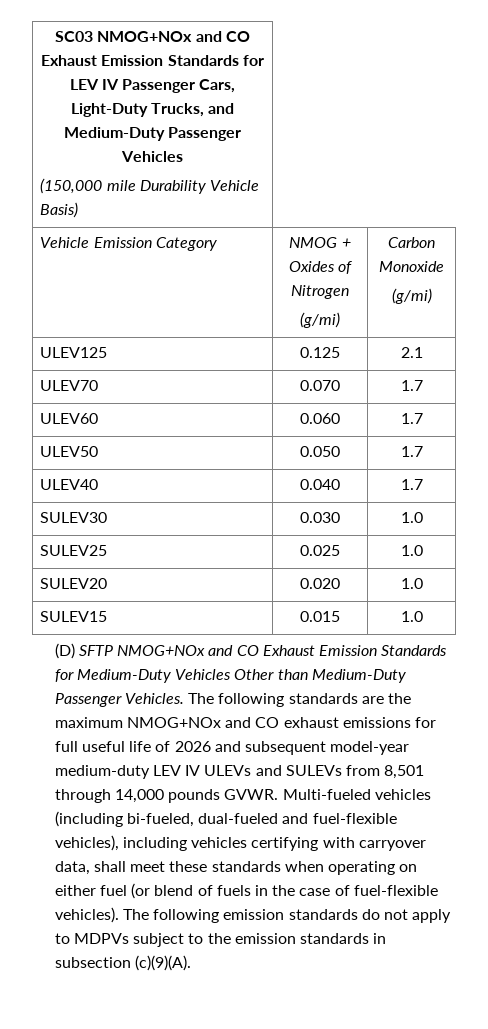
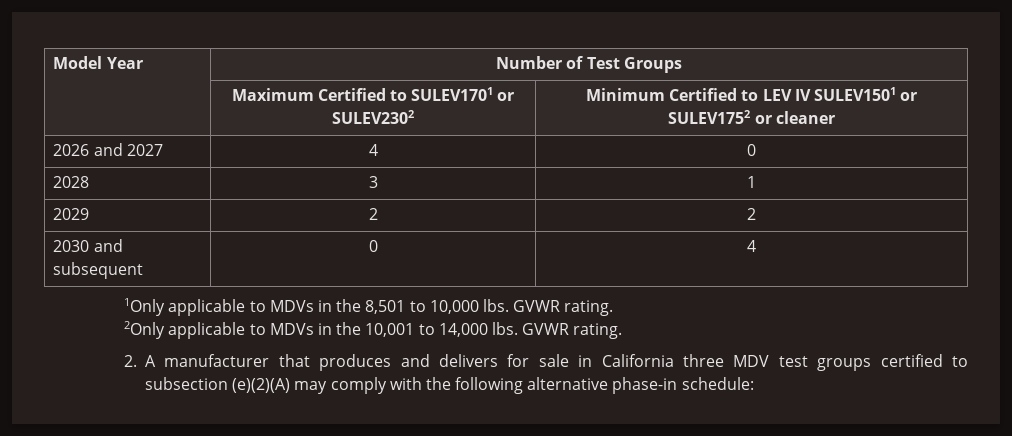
- SC03 NMOG+NOx and CO Exhaust Emission Standards for LEV IV Passenger Cars, Light-Duty Trucks, and Medium-Duty Passenger Vehicles
- (150,000 mile Durability Vehicle Basis)
- Vehicle Emission Category | NMOG + Oxides of Nitrogen
- (g/mi) | Carbon Monoxide
- (g/mi)
- ULEV125 | 0.125 | 2.1
- ULEV70 | 0.070 | 1.7
- ULEV60 | 0.060 | 1.7
- ULEV50 | 0.050 | 1.7
- ULEV40 | 0.040 | 1.7
- SULEV30 | 0.030 | 1.0
- SULEV25 | 0.025 | 1.0
- SULEV20 | 0.020 | 1.0
- SULEV15 | 0.015 | 1.0
- (D) SFTP NMOG+NOx and CO Exhaust Emission Standards for Medium-Duty Vehicles Other than Medium-Duty Passenger Vehicles. The following standards are the maximum NMOG+NOx and CO exhaust emissions for full useful life of 2026 and subsequent model-year medium-duty LEV IV ULEVs and SULEVs from 8,501 through 14,000 pounds GVWR. Multi-fueled vehicles (including bi-fueled, dual-fueled and fuel-flexible vehicles), including vehicles certifying with carryover data, shall meet these standards when operating on either fuel (or blend of fuels in the case of fuel-flexible vehicles). The following emission standards do not apply to MDPVs subject to the emission standards in subsection (c)(9)(A).
+ Model Year | Number of Test Groups
+ | Maximum Certified to SULEV1701 or SULEV2302 | Minimum Certified to LEV IV SULEV1501 or SULEV1752 or cleaner
+ 2026 and 2027 | 4 | 0
+ 2028 | 3 | 1
+ 2029 | 2 | 2
+ 2030 and subsequent | 0 | 4
+ 1Only applicable to MDVs in the 8,501 to 10,000 lbs. GVWR rating.
+ 2Only applicable to MDVs in the 10,001 to 14,000 lbs. GVWR rating.
+ 2. A manufacturer that produces and delivers for sale in California three MDV test groups certified to subsection (e)(2)(A) may comply with the following alternative phase-in schedule:

